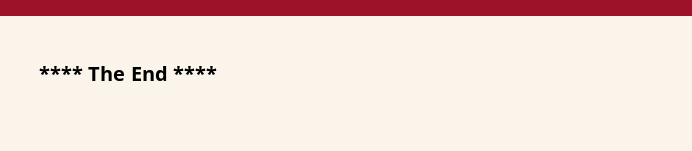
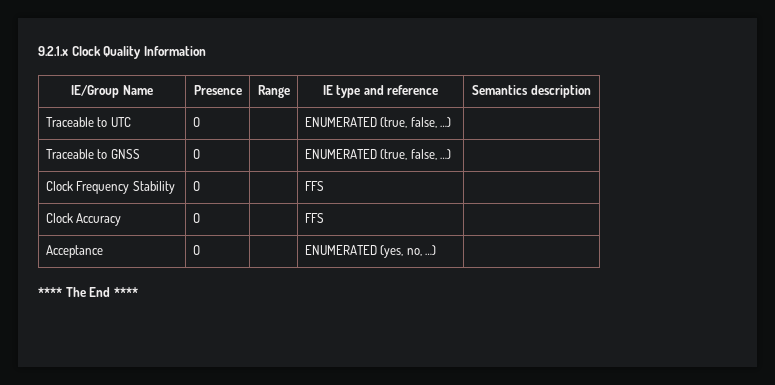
+ 9.2.1.x Clock Quality Information
+ IE/Group Name | Presence | Range | IE type and reference | Semantics description
+ Traceable to UTC | O | | ENUMERATED (true, false, …) |
+ Traceable to GNSS | O | | ENUMERATED (true, false, …) |
+ Clock Frequency Stability | O | | FFS |
+ Clock Accuracy | O | | FFS |
+ Acceptance | O | | ENUMERATED (yes, no, …) |

